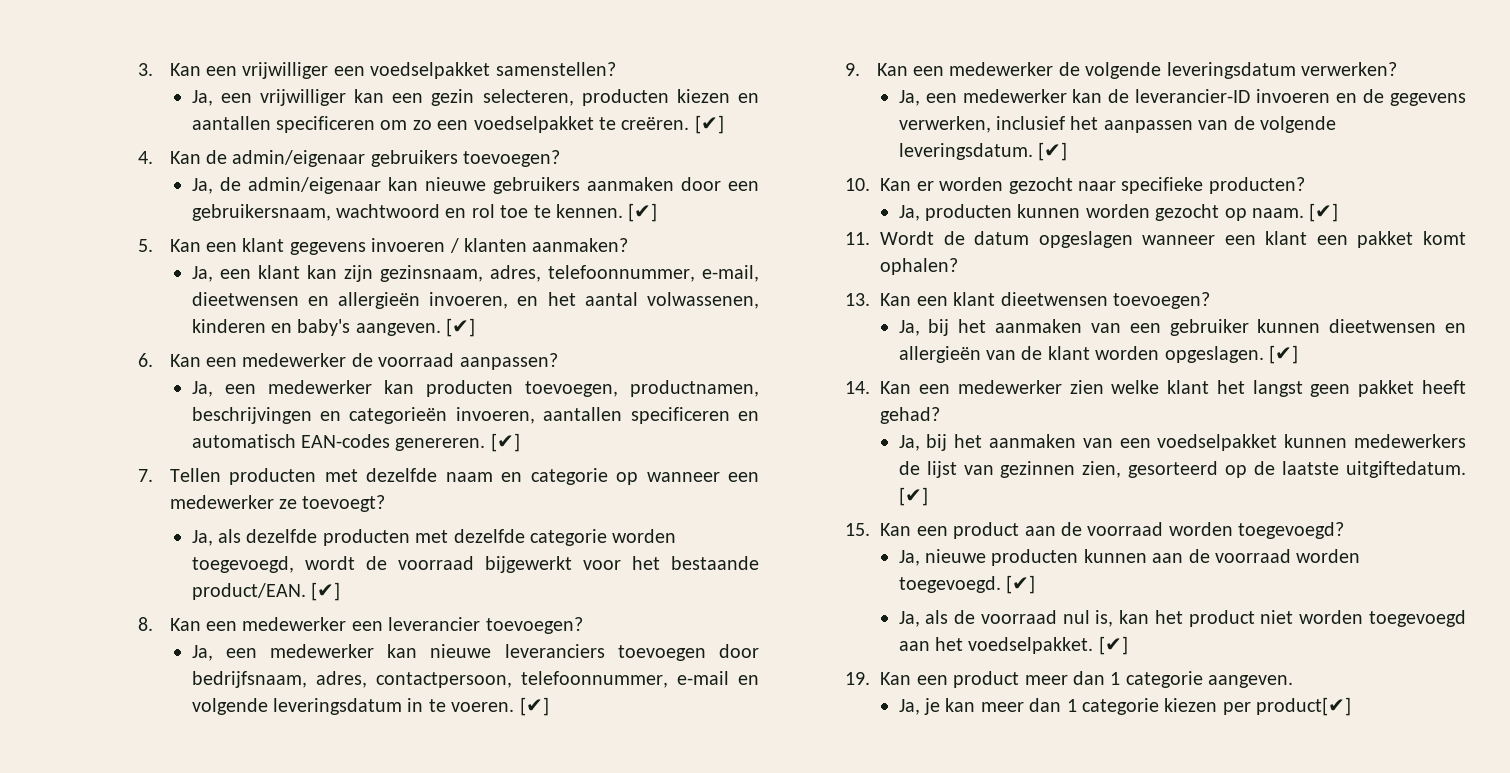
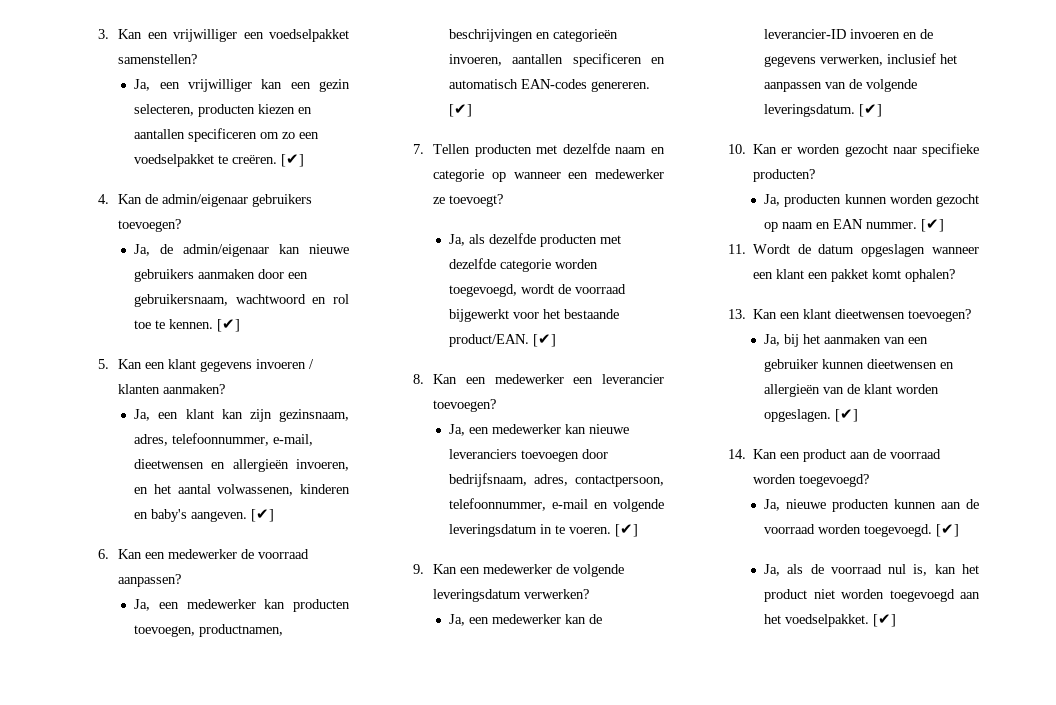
- Ja, producten kunnen worden gezocht op naam.
+ Ja, producten kunnen worden gezocht op naam en EAN nummer.
- 14. Kan een medewerker zien welke klant het langst geen pakket heeft gehad?
- Ja, bij het aanmaken van een voedselpakket kunnen medewerkers de lijst van gezinnen zien, gesorteerd op de laatste uitgiftedatum. [✔]
- 15. Kan een product aan de voorraad worden toegevoegd?
+ 14. Kan een product aan de voorraad worden toegevoegd?
- 19. Kan een product meer dan 1 categorie aangeven.
- Ja, je kan meer dan 1 categorie kiezen per product[✔]

